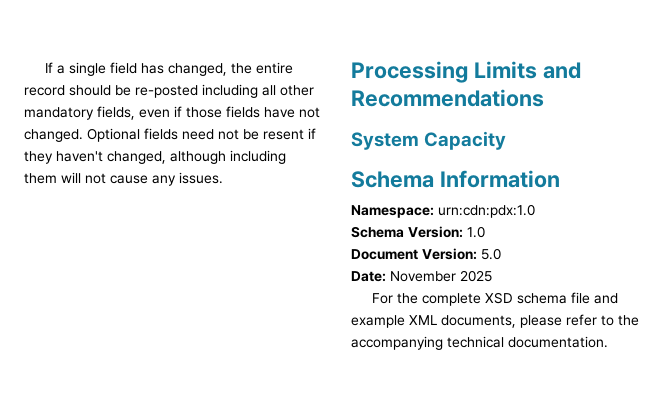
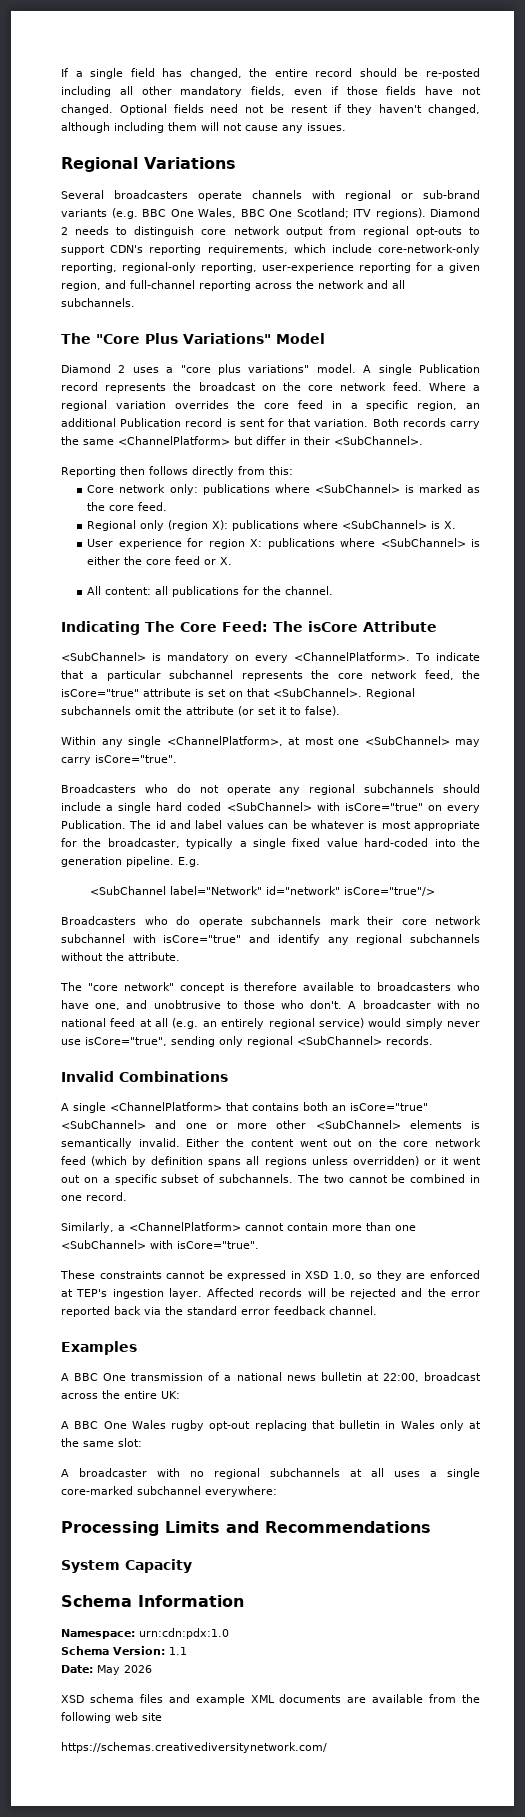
+ Regional Variations
+ Several broadcasters operate channels with regional or sub-brand variants (e.g. BBC One Wales, BBC One Scotland; ITV regions). Diamond 2 needs to distinguish core network output from regional opt-outs to support CDN's reporting requirements, which include core-network-only reporting, regional-only reporting, user-experience reporting for a given region, and full-channel reporting across the network and all subchannels.
+ The "Core Plus Variations" Model
+ Diamond 2 uses a "core plus variations" model. A single Publication record represents the broadcast on the core network feed. Where a regional variation overrides the core feed in a specific region, an additional Publication record is sent for that variation. Both records carry the same <ChannelPlatform> but differ in their <SubChannel>.
+ Reporting then follows directly from this:
+ Core network only: publications where <SubChannel> is marked as the core feed.
+ Regional only (region X): publications where <SubChannel> is X.
+ User experience for region X: publications where <SubChannel> is either the core feed or X.
+ All content: all publications for the channel.
+ Indicating The Core Feed: The isCore Attribute
+ <SubChannel> is mandatory on every <ChannelPlatform>. To indicate that a particular subchannel represents the core network feed, the isCore="true" attribute is set on that <SubChannel>. Regional subchannels omit the attribute (or set it to false).
+ Within any single <ChannelPlatform>, at most one <SubChannel> may carry isCore="true".
+ Broadcasters who do not operate any regional subchannels should include a single hard coded <SubChannel> with isCore="true" on every Publication. The id and label values can be whatever is most appropriate for the broadcaster, typically a single fixed value hard-coded into the generation pipeline. E.g.
+ <SubChannel label="Network" id="network" isCore="true"/>
+ Broadcasters who do operate subchannels mark their core network subchannel with isCore="true" and identify any regional subchannels without the attribute.
+ The "core network" concept is therefore available to broadcasters who have one, and unobtrusive to those who don't. A broadcaster with no national feed at all (e.g. an entirely regional service) would simply never use isCore="true", sending only regional <SubChannel> records.
+ Invalid Combinations
+ A single <ChannelPlatform> that contains both an isCore="true" <SubChannel> and one or more other <SubChannel> elements is semantically invalid. Either the content went out on the core network feed (which by definition spans all regions unless overridden) or it went out on a specific subset of subchannels. The two cannot be combined in one record.
+ Similarly, a <ChannelPlatform> cannot contain more than one <SubChannel> with isCore="true".
+ These constraints cannot be expressed in XSD 1.0, so they are enforced at TEP's ingestion layer. Affected records will be rejected and the error reported back via the standard error feedback channel.
+ Examples
+ A BBC One transmission of a national news bulletin at 22:00, broadcast across the entire UK:
+ A BBC One Wales rugby opt-out replacing that bulletin in Wales only at the same slot:
+ A broadcaster with no regional subchannels at all uses a single core-marked subchannel everywhere:
- Schema Version: 1.0
- Document Version: 5.0
- Date: November 2025
- For the complete XSD schema file and example XML documents, please refer to the accompanying technical documentation.
+ Schema Version: 1.1
+ Date: May 2026
+ XSD schema files and example XML documents are available from the following web site
+ https://schemas.creativediversitynetwork.com/

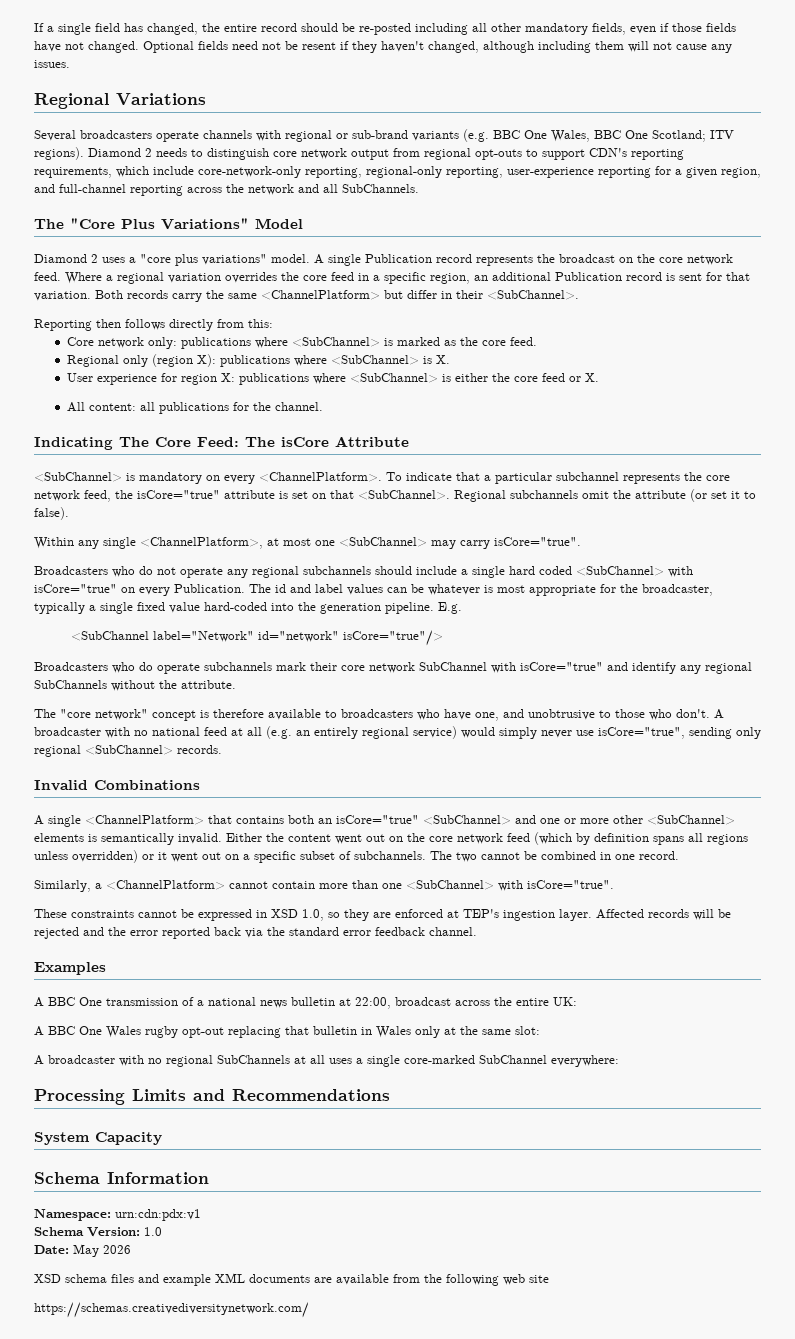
- Diamond 2 needs to distinguish core network output from regional opt-outs to support CDN's reporting requirements, which include core-network-only reporting, regional-only reporting, user-experience reporting for a given region, and full-channel reporting across the network and all subchannels.
+ Diamond 2 needs to distinguish core network output from regional opt-outs to support CDN's reporting requirements, which include core-network-only reporting, regional-only reporting, user-experience reporting for a given region, and full-channel reporting across the network and all SubChannels.
- Broadcasters who do operate subchannels mark their core network subchannel with isCore="true" and identify any regional subchannels without the attribute.
+ Broadcasters who do operate subchannels mark their core network SubChannel with isCore="true" and identify any regional SubChannels without the attribute.
- A broadcaster with no regional subchannels at all uses a single core-marked subchannel everywhere:
+ A broadcaster with no regional SubChannels at all uses a single core-marked SubChannel everywhere:
- Namespace: urn:cdn:pdx:1.0
+ Namespace: urn:cdn:pdx:v1
- Schema Version: 1.1
+ Schema Version: 1.0

